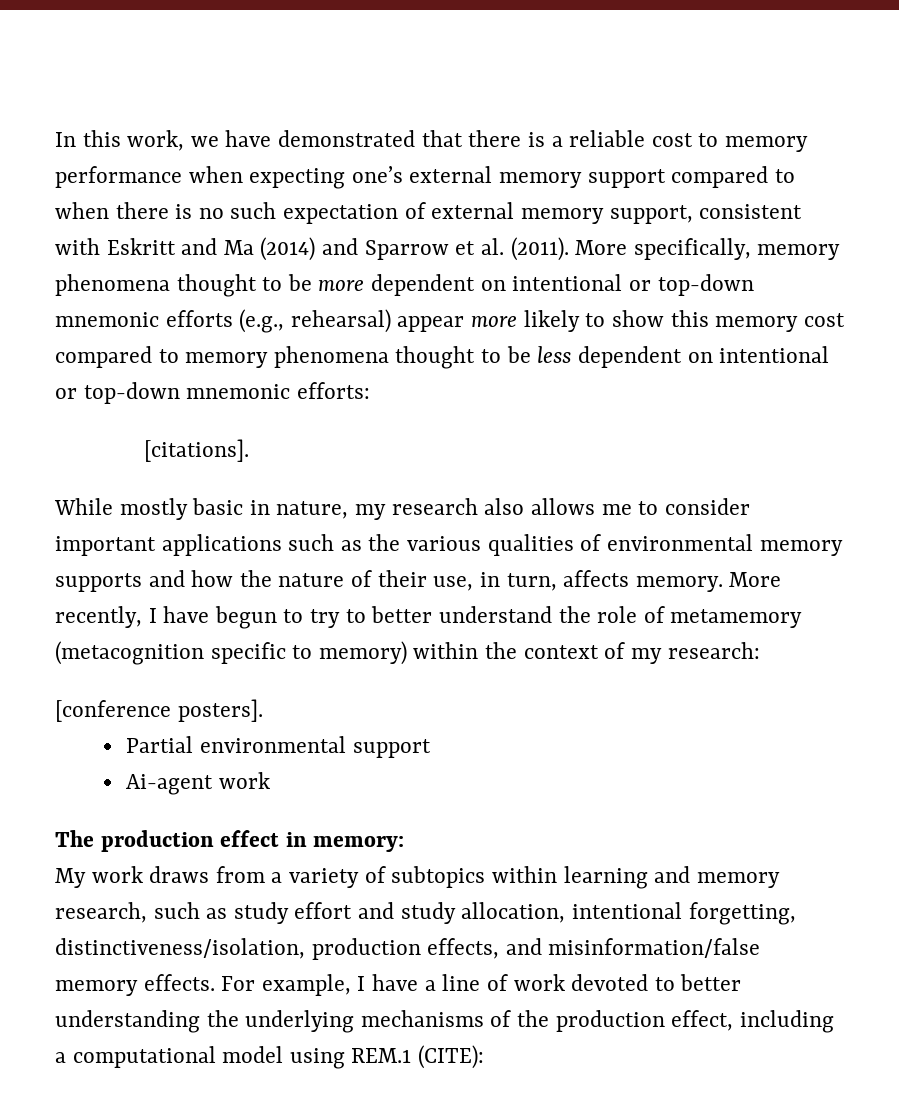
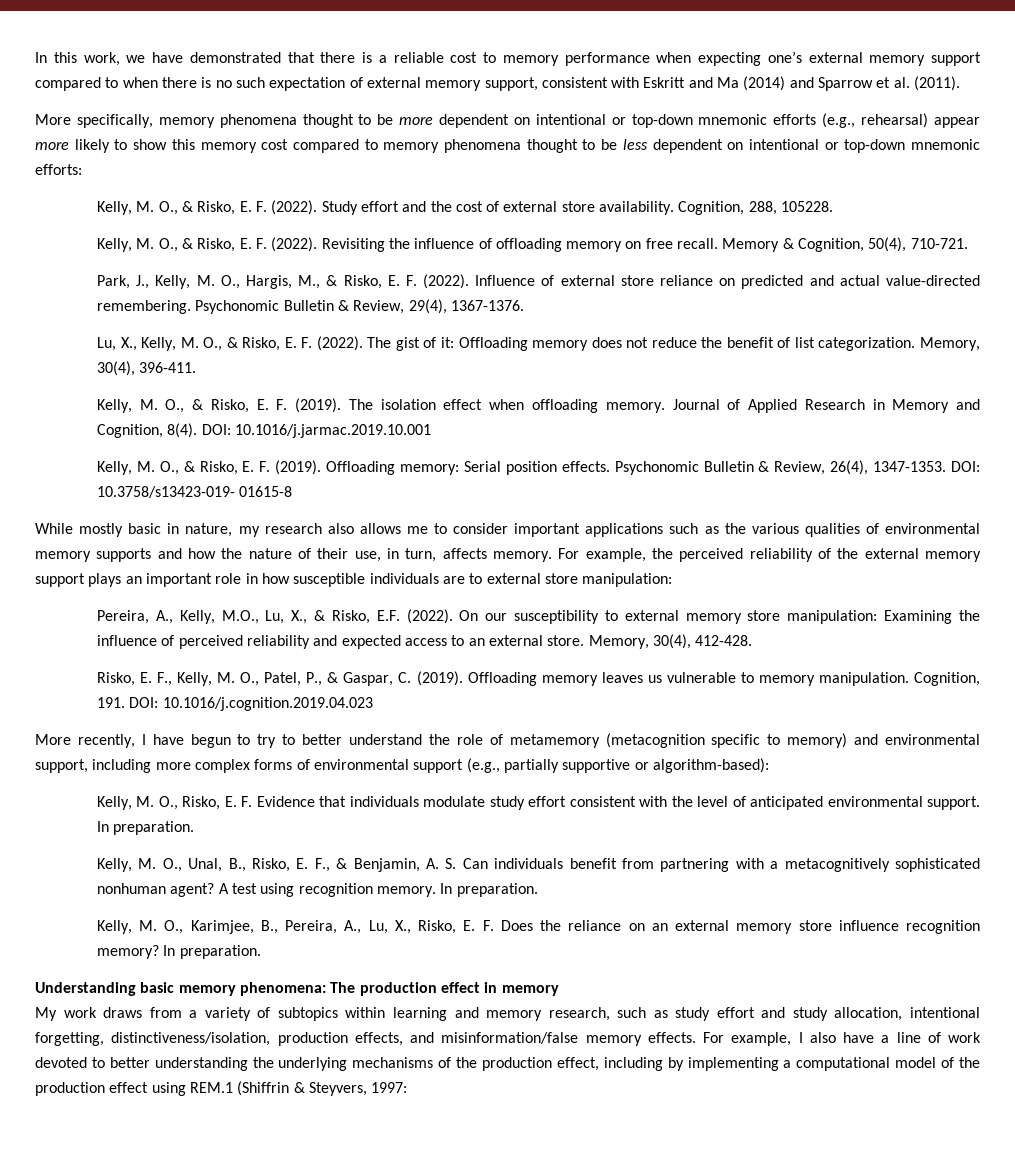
- In this work, we have demonstrated that there is a reliable cost to memory performance when expecting one’s external memory support compared to when there is no such expectation of external memory support, consistent with Eskritt and Ma (2014) and Sparrow et al. (2011). More specifically, memory phenomena thought to be more dependent on intentional or top-down mnemonic efforts (e.g., rehearsal) appear more likely to show this memory cost compared to memory phenomena thought to be less dependent on intentional or top-down mnemonic efforts:
+ In this work, we have demonstrated that there is a reliable cost to memory performance when expecting one’s external memory support compared to when there is no such expectation of external memory support, consistent with Eskritt and Ma (2014) and Sparrow et al. (2011).
+ More specifically, memory phenomena thought to be more dependent on intentional or top-down mnemonic efforts (e.g., rehearsal) appear more likely to show this memory cost compared to memory phenomena thought to be less dependent on intentional or top-down mnemonic efforts:
- [citations].
+ Kelly, M. O., & Risko, E. F. (2022). Study effort and the cost of external store availability. Cognition, 288, 105228.
+ Kelly, M. O., & Risko, E. F. (2022). Revisiting the influence of offloading memory on free recall. Memory & Cognition, 50(4), 710-721.
+ Park, J., Kelly, M. O., Hargis, M., & Risko, E. F. (2022). Influence of external store reliance on predicted and actual value-directed remembering. Psychonomic Bulletin & Review, 29(4), 1367-1376.
+ Lu, X., Kelly, M. O., & Risko, E. F. (2022). The gist of it: Offloading memory does not reduce the benefit of list categorization. Memory, 30(4), 396-411.
+ Kelly, M. O., & Risko, E. F. (2019). The isolation effect when offloading memory. Journal of Applied Research in Memory and Cognition, 8(4). DOI: 10.1016/j.jarmac.2019.10.001
+ Kelly, M. O., & Risko, E. F. (2019). Offloading memory: Serial position effects. Psychonomic Bulletin & Review, 26(4), 1347-1353. DOI: 10.3758/s13423-019- 01615-8
- While mostly basic in nature, my research also allows me to consider important applications such as the various qualities of environmental memory supports and how the nature of their use, in turn, affects memory. More recently, I have begun to try to better understand the role of metamemory (metacognition specific to memory) within the context of my research:
- [conference posters].
- Partial environmental support
- Ai-agent work
- The production effect in memory:
+ While mostly basic in nature, my research also allows me to consider important applications such as the various qualities of environmental memory supports and how the nature of their use, in turn, affects memory. For example, the perceived reliability of the external memory support plays an important role in how susceptible individuals are to external store manipulation:
+ Pereira, A., Kelly, M.O., Lu, X., & Risko, E.F. (2022). On our susceptibility to external memory store manipulation: Examining the influence of perceived reliability and expected access to an external store. Memory, 30(4), 412-428.
+ Risko, E. F., Kelly, M. O., Patel, P., & Gaspar, C. (2019). Offloading memory leaves us vulnerable to memory manipulation. Cognition, 191. DOI: 10.1016/j.cognition.2019.04.023
+ More recently, I have begun to try to better understand the role of metamemory (metacognition specific to memory) and environmental support, including more complex forms of environmental support (e.g., partially supportive or algorithm-based):
+ Kelly, M. O., Risko, E. F. Evidence that individuals modulate study effort consistent with the level of anticipated environmental support. In preparation.
+ Kelly, M. O., Unal, B., Risko, E. F., & Benjamin, A. S. Can individuals benefit from partnering with a metacognitively sophisticated nonhuman agent? A test using recognition memory. In preparation.
+ Kelly, M. O., Karimjee, B., Pereira, A., Lu, X., Risko, E. F. Does the reliance on an external memory store influence recognition memory? In preparation.
+ Understanding basic memory phenomena: The production effect in memory
- For example, I have a line of work devoted to better understanding the underlying mechanisms of the production effect, including a computational model using REM.1 (CITE):
+ For example, I also have a line of work devoted to better understanding the underlying mechanisms of the production effect, including by implementing a computational model of the production effect using REM.1 (Shiffrin & Steyvers, 1997:

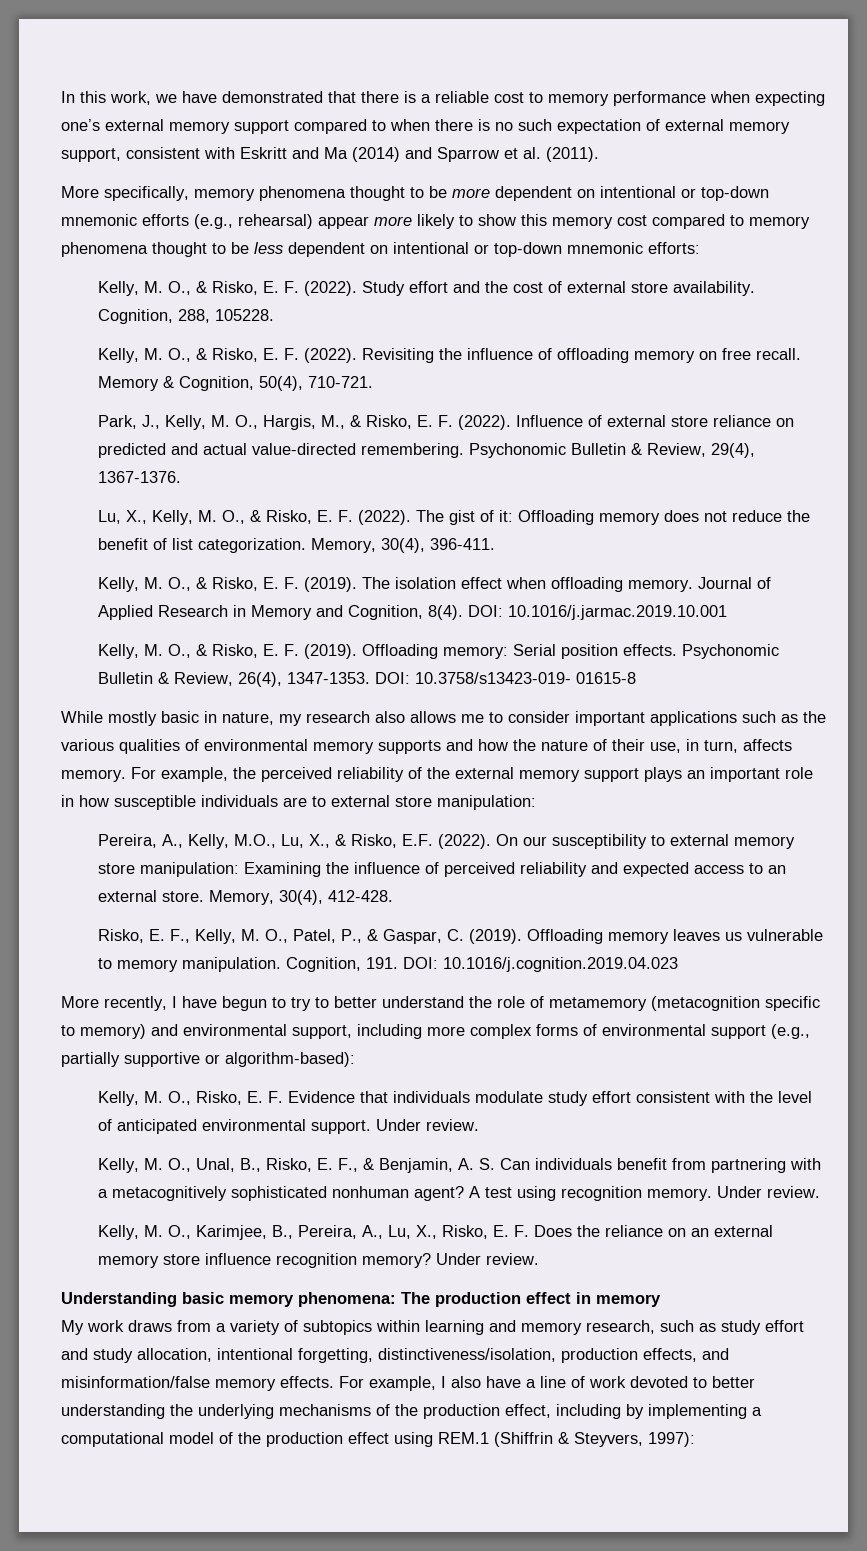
- Kelly, M. O., Risko, E. F. Evidence that individuals modulate study effort consistent with the level of anticipated environmental support. In preparation.
+ Kelly, M. O., Risko, E. F. Evidence that individuals modulate study effort consistent with the level of anticipated environmental support. Under review.
- A test using recognition memory. In preparation.
+ A test using recognition memory. Under review.
- Kelly, M. O., Karimjee, B., Pereira, A., Lu, X., Risko, E. F. Does the reliance on an external memory store influence recognition memory? In preparation.
+ Kelly, M. O., Karimjee, B., Pereira, A., Lu, X., Risko, E. F. Does the reliance on an external memory store influence recognition memory? Under review.
- For example, I also have a line of work devoted to better understanding the underlying mechanisms of the production effect, including by implementing a computational model of the production effect using REM.1 (Shiffrin & Steyvers, 1997:
+ For example, I also have a line of work devoted to better understanding the underlying mechanisms of the production effect, including by implementing a computational model of the production effect using REM.1 (Shiffrin & Steyvers, 1997):

